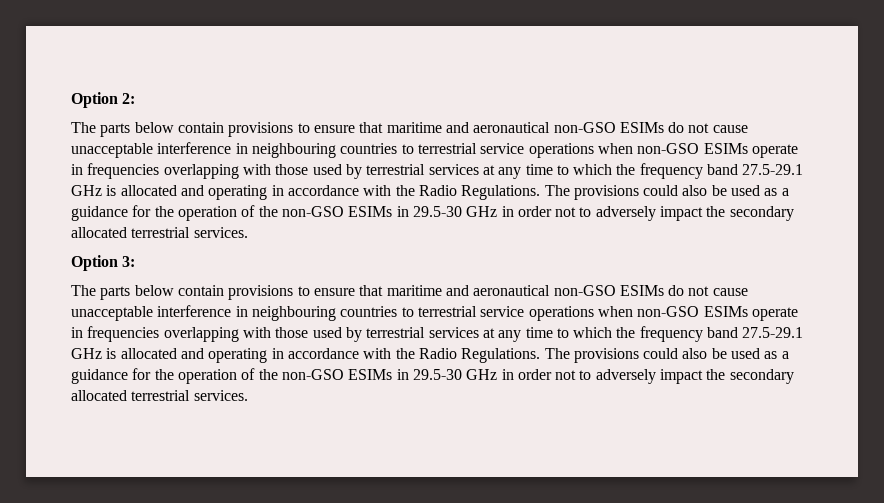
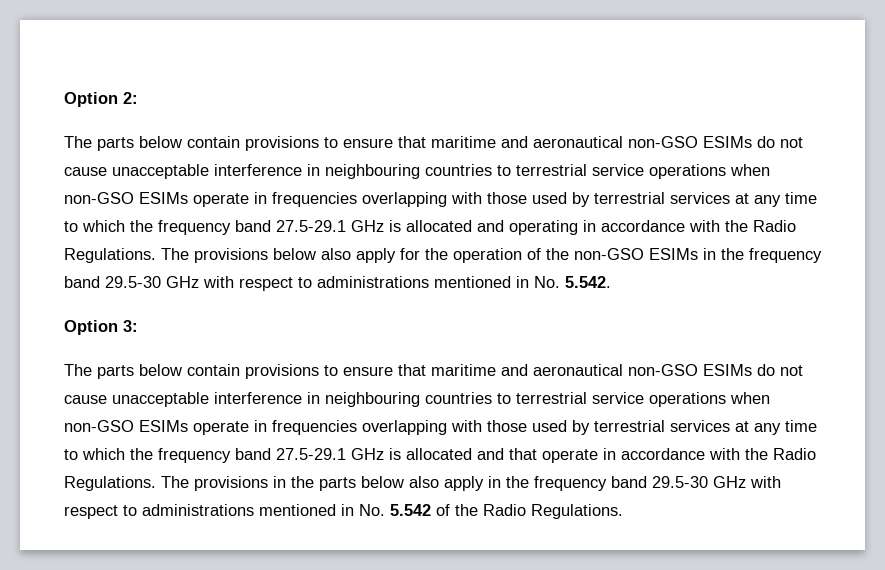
  Option 2:
- The parts below contain provisions to ensure that maritime and aeronautical non-GSO ESIMs do not cause unacceptable interference in neighbouring countries to terrestrial service operations when non-GSO ESIMs operate in frequencies overlapping with those used by terrestrial services at any time to which the frequency band 27.5-29.1 GHz is allocated and operating in accordance with the Radio Regulations. The provisions could also be used as a guidance for the operation of the non-GSO ESIMs in 29.5-30 GHz in order not to adversely impact the secondary allocated terrestrial services.
+ The parts below contain provisions to ensure that maritime and aeronautical non-GSO ESIMs do not cause unacceptable interference in neighbouring countries to terrestrial service operations when non-GSO ESIMs operate in frequencies overlapping with those used by terrestrial services at any time to which the frequency band 27.5-29.1 GHz is allocated and operating in accordance with the Radio Regulations. The provisions below also apply for the operation of the non-GSO ESIMs in the frequency band 29.5-30 GHz with respect to administrations mentioned in No. 5.542.
  Option 3:
- The parts below contain provisions to ensure that maritime and aeronautical non-GSO ESIMs do not cause unacceptable interference in neighbouring countries to terrestrial service operations when non-GSO ESIMs operate in frequencies overlapping with those used by terrestrial services at any time to which the frequency band 27.5-29.1 GHz is allocated and operating in accordance with the Radio Regulations. The provisions could also be used as a guidance for the operation of the non-GSO ESIMs in 29.5-30 GHz in order not to adversely impact the secondary allocated terrestrial services.
+ The parts below contain provisions to ensure that maritime and aeronautical non-GSO ESIMs do not cause unacceptable interference in neighbouring countries to terrestrial service operations when non-GSO ESIMs operate in frequencies overlapping with those used by terrestrial services at any time to which the frequency band 27.5-29.1 GHz is allocated and that operate in accordance with the Radio Regulations. The provisions in the parts below also apply in the frequency band 29.5-30 GHz with respect to administrations mentioned in No. 5.542 of the Radio Regulations.

